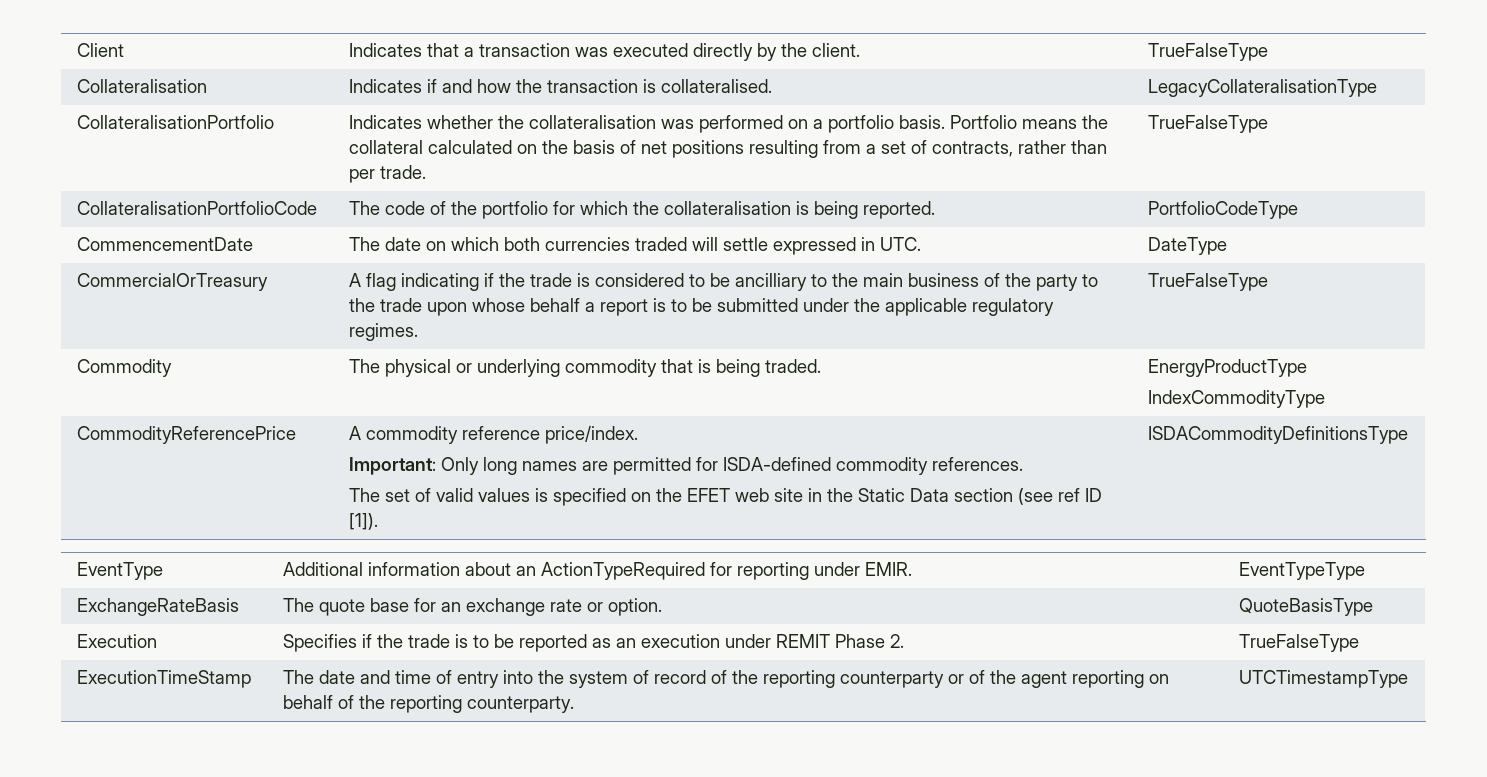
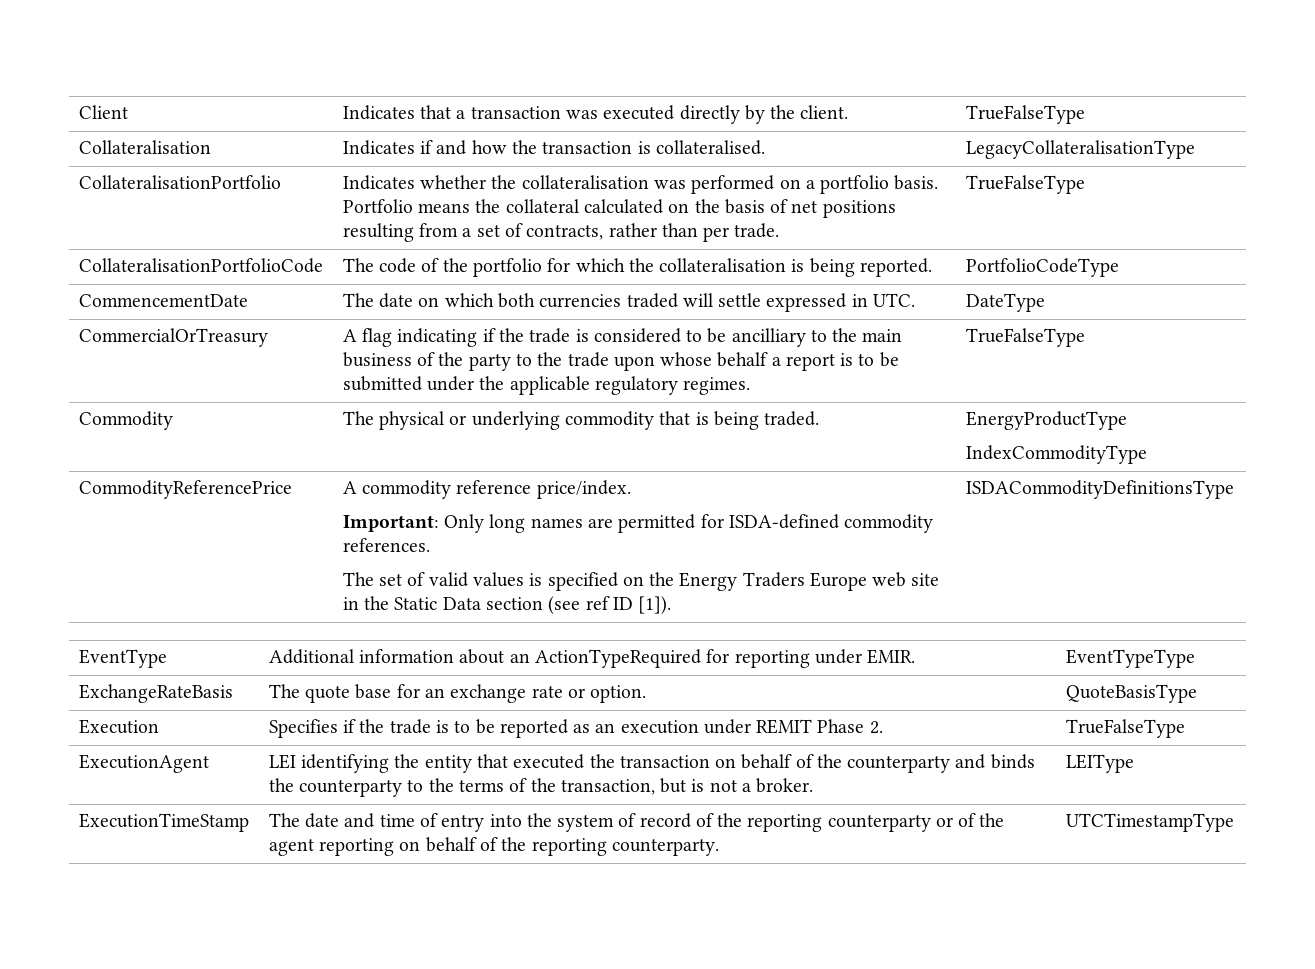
  CommodityReferencePrice | A commodity reference price/index.
  Important: Only long names are permitted for ISDA-defined commodity references.
- The set of valid values is specified on the EFET web site in the Static Data section (see ref ID [1]). | ISDACommodityDefinitionsType
+ The set of valid values is specified on the Energy Traders Europe web site in the Static Data section (see ref ID [1]). | ISDACommodityDefinitionsType
+ ExecutionAgent | LEI identifying the entity that executed the transaction on behalf of the counterparty and binds the counterparty to the terms of the transaction, but is not a broker. | LEIType

